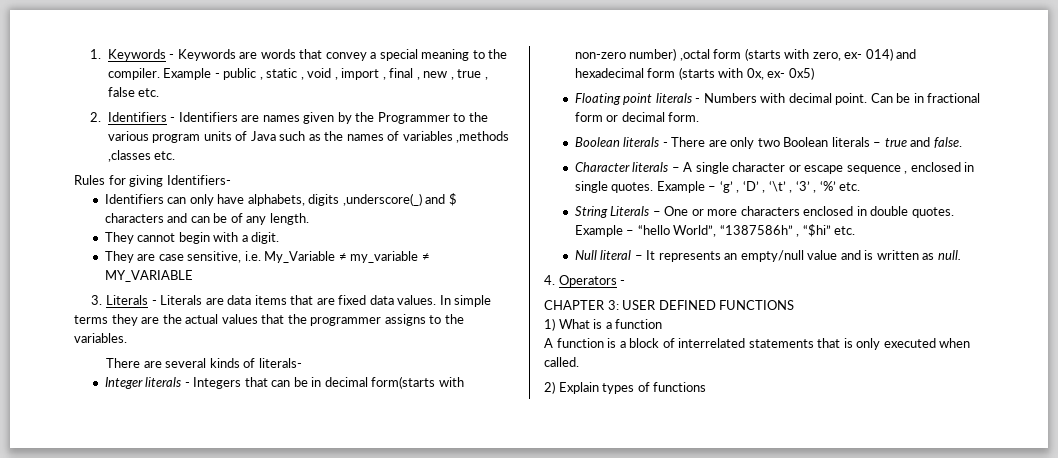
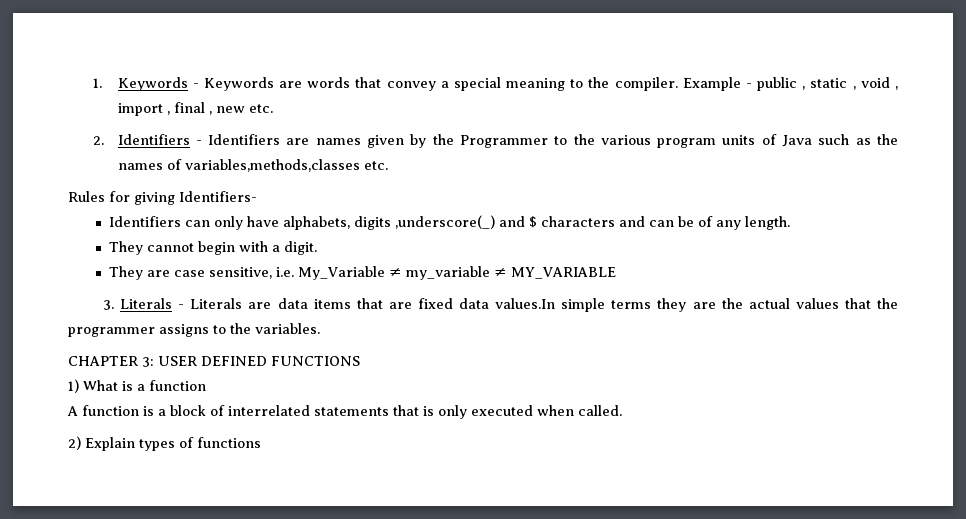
- Example - public , static , void , import , final , new , true , false etc.
+ Example - public , static , void , import , final , new etc.
- 2. Identifiers - Identifiers are names given by the Programmer to the various program units of Java such as the names of variables ,methods ,classes etc.
+ 2. Identifiers - Identifiers are names given by the Programmer to the various program units of Java such as the names of variables,methods,classes etc.
- 3. Literals - Literals are data items that are fixed data values. In simple terms they are the actual values that the programmer assigns to the variables.
+ 3. Literals - Literals are data items that are fixed data values.In simple terms they are the actual values that the programmer assigns to the variables.
- There are several kinds of literals-
- Integer literals - Integers that can be in decimal form(starts with non-zero number) ,octal form (starts with zero, ex- 014) and hexadecimal form (starts with 0x, ex- 0x5)
- Floating point literals - Numbers with decimal point. Can be in fractional form or decimal form.
- Boolean literals - There are only two Boolean literals – true and false.
- Character literals – A single character or escape sequence , enclosed in single quotes. Example – ‘g’ , ‘D’ , ‘\t’ , ‘3’ , ‘%’ etc.
- String Literals – One or more characters enclosed in double quotes. Example – “hello World”, “1387586h” , “$hi” etc.
- Null literal – It represents an empty/null value and is written as null.
- 4. Operators -

